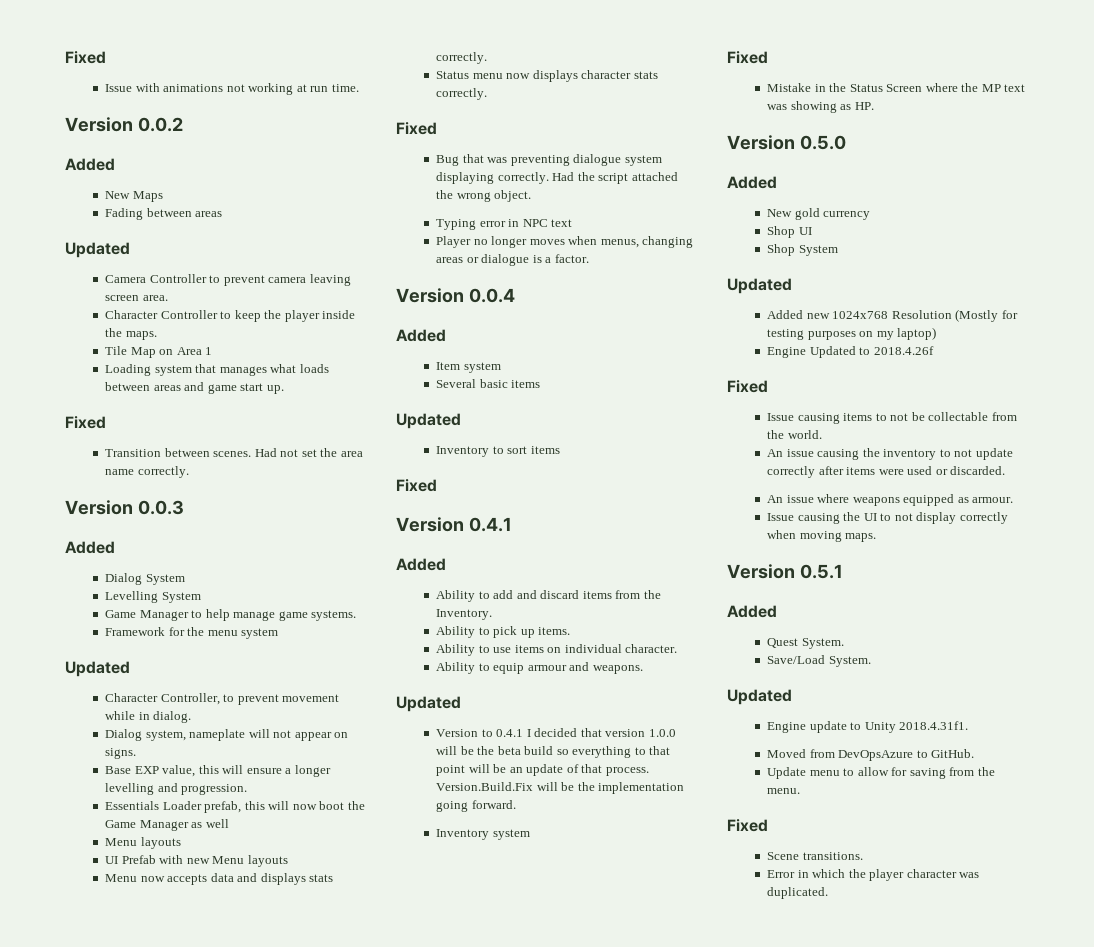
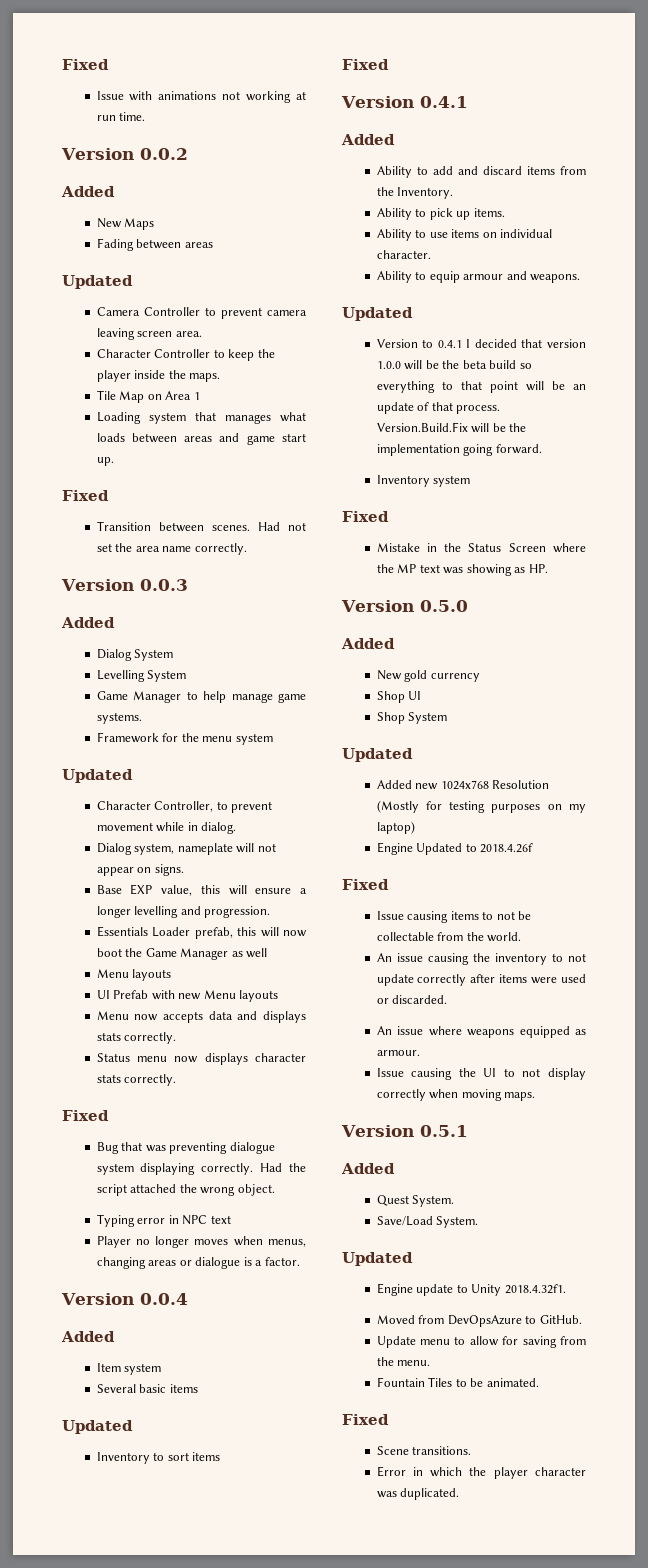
- Engine update to Unity 2018.4.31f1.
+ Engine update to Unity 2018.4.32f1.
+ Fountain Tiles to be animated.

